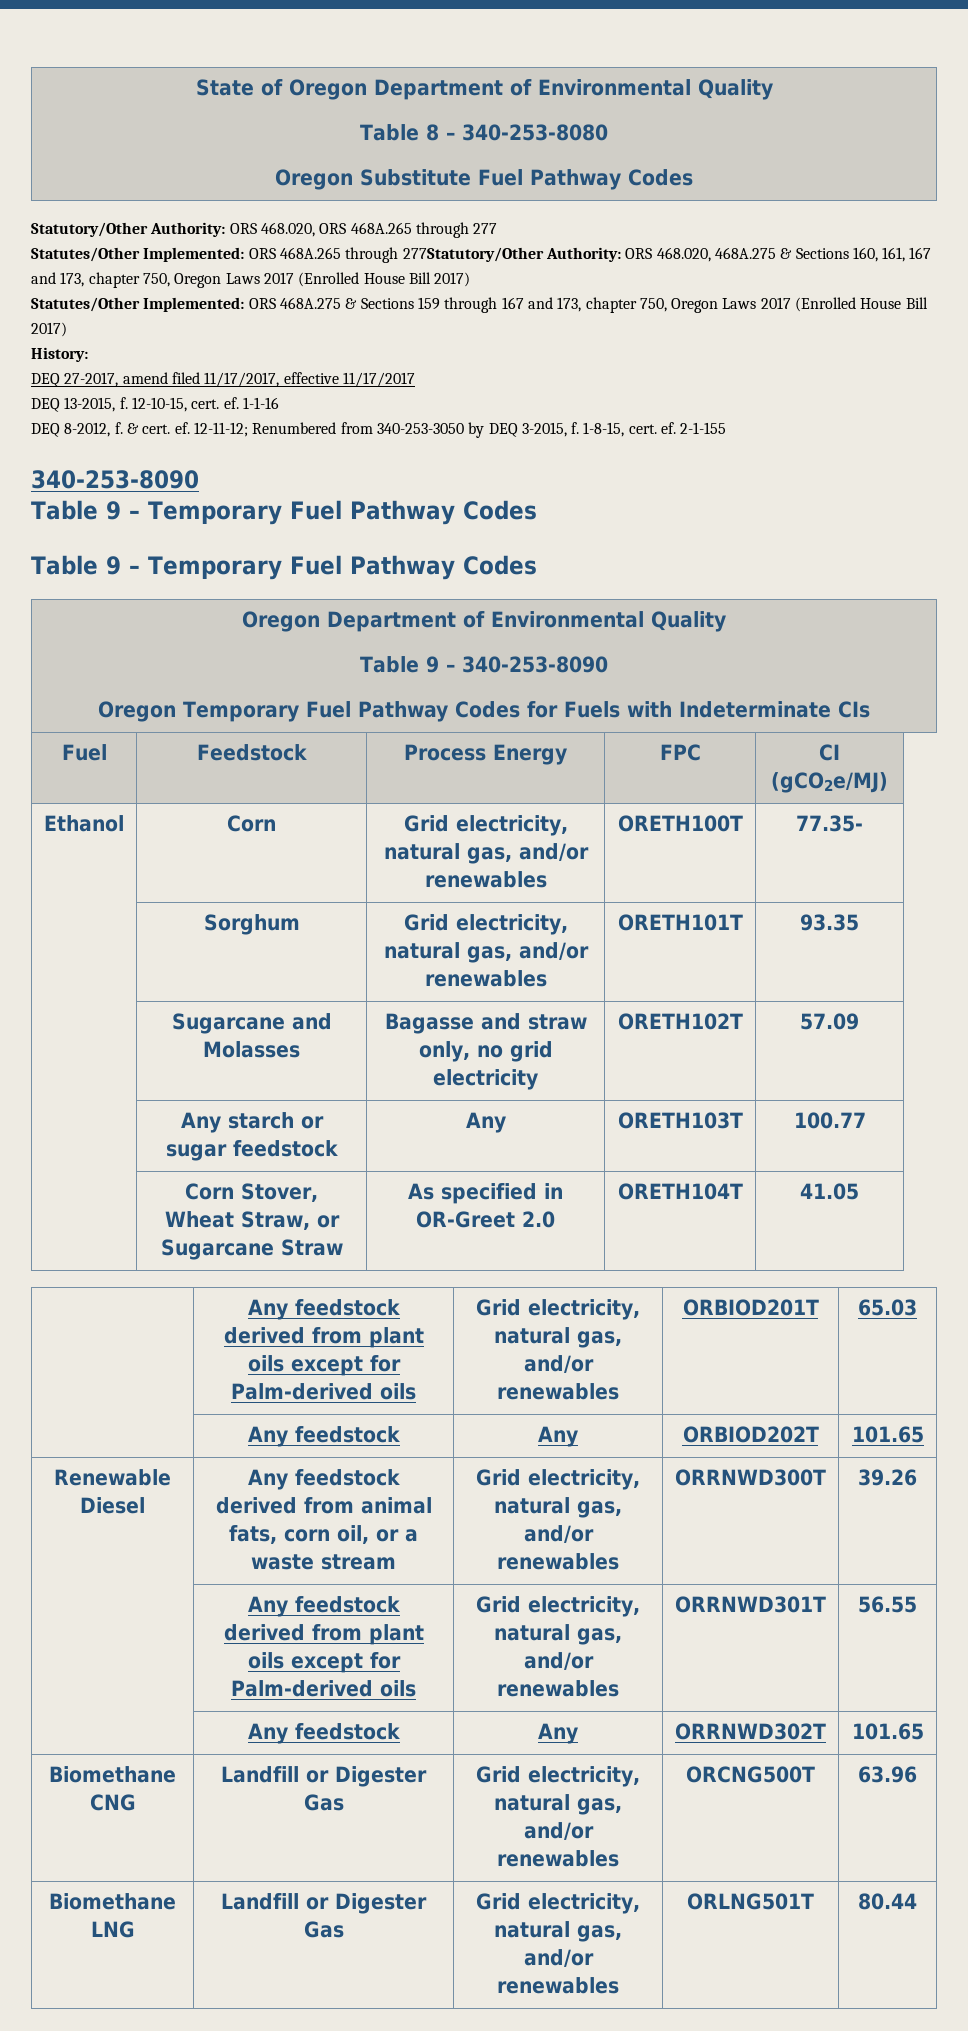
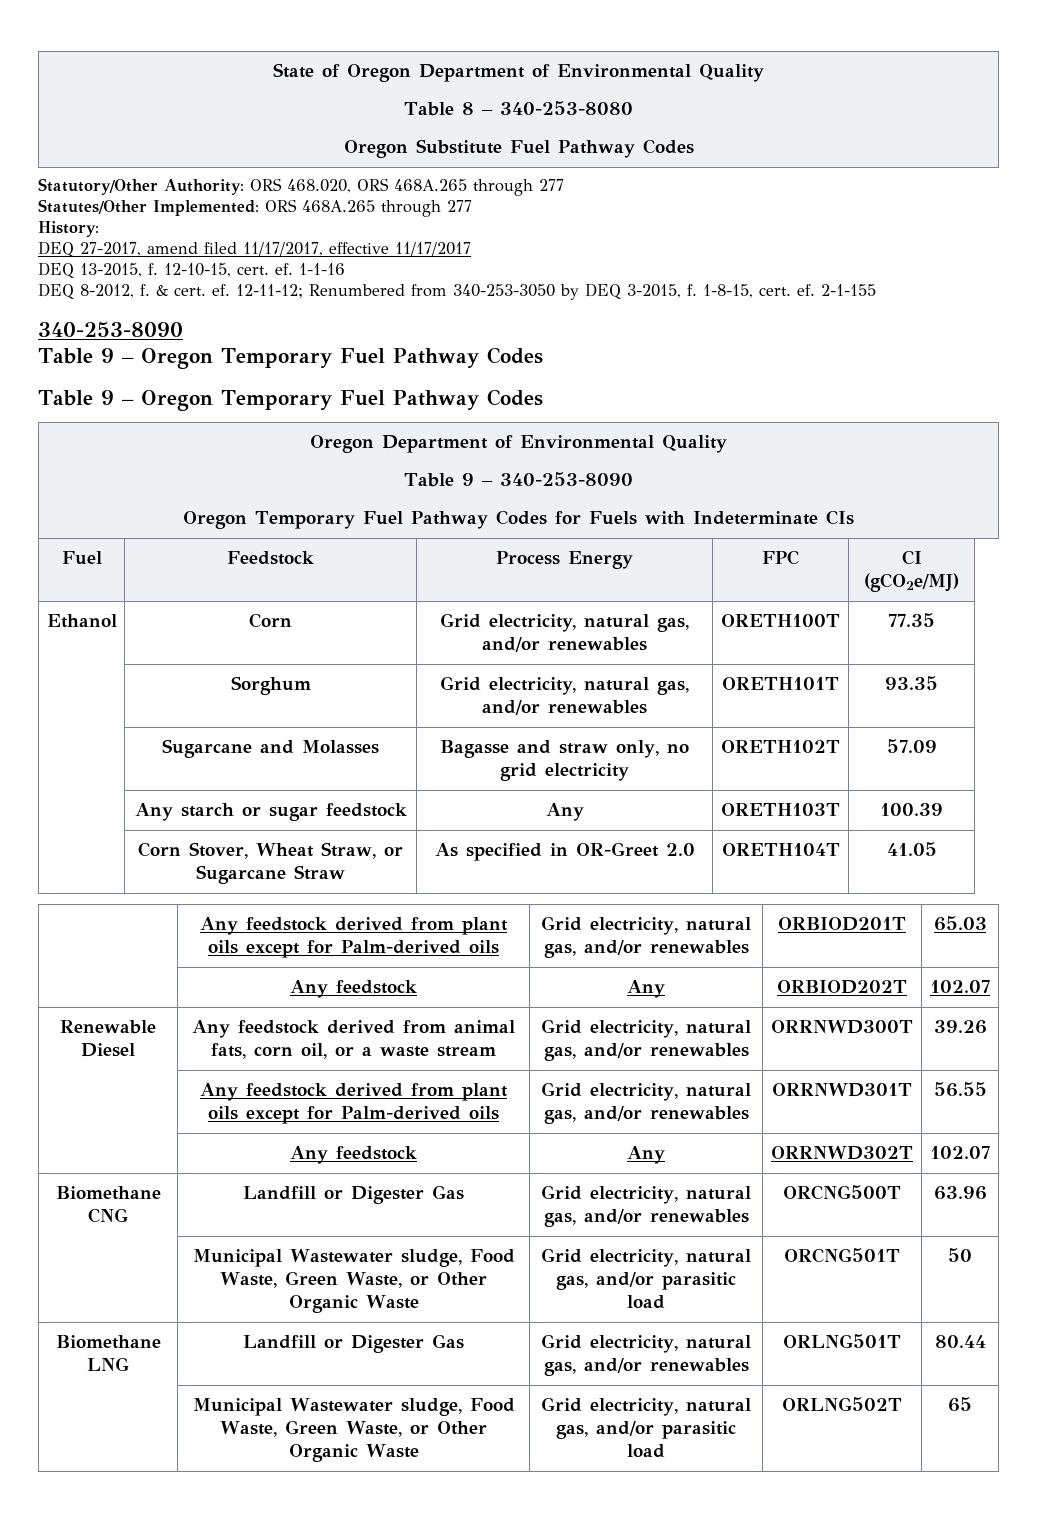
- Statutes/Other Implemented: ORS 468A.265 through 277Statutory/Other Authority: ORS 468.020, 468A.275 & Sections 160, 161, 167 and 173, chapter 750, Oregon Laws 2017 (Enrolled House Bill 2017)
- Statutes/Other Implemented: ORS 468A.275 & Sections 159 through 167 and 173, chapter 750, Oregon Laws 2017 (Enrolled House Bill 2017)
+ Statutes/Other Implemented: ORS 468A.265 through 277
  2-1-155
  340-253-8090
- Table 9 – Temporary Fuel Pathway Codes
- Table 9 – Temporary Fuel Pathway Codes
+ Table 9 – Oregon Temporary Fuel Pathway Codes
+ Table 9 – Oregon Temporary Fuel Pathway Codes
- Ethanol | Corn | Grid electricity, natural gas, and/or renewables | ORETH100T | 77.35-
+ Ethanol | Corn | Grid electricity, natural gas, and/or renewables | ORETH100T | 77.35
- | Any starch or sugar feedstock | Any | ORETH103T | 100.77
+ | Any starch or sugar feedstock | Any | ORETH103T | 100.39
- | Any feedstock | Any | ORBIOD202T | 101.65
+ | Any feedstock | Any | ORBIOD202T | 102.07
- | Any feedstock | Any | ORRNWD302T | 101.65
+ | Any feedstock | Any | ORRNWD302T | 102.07
+ | Municipal Wastewater sludge, Food Waste, Green Waste, or Other Organic Waste | Grid electricity, natural gas, and/or parasitic load | ORCNG501T | 50
+ | Municipal Wastewater sludge, Food Waste, Green Waste, or Other Organic Waste | Grid electricity, natural gas, and/or parasitic load | ORLNG502T | 65

